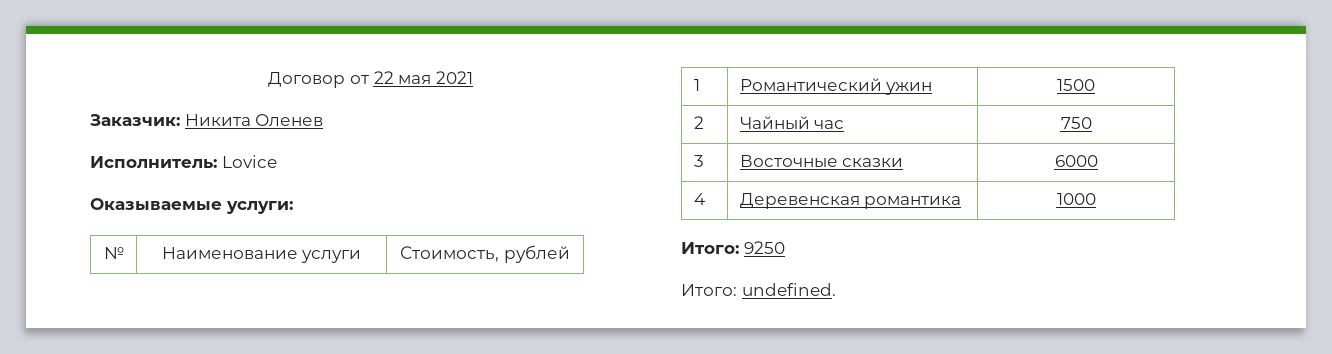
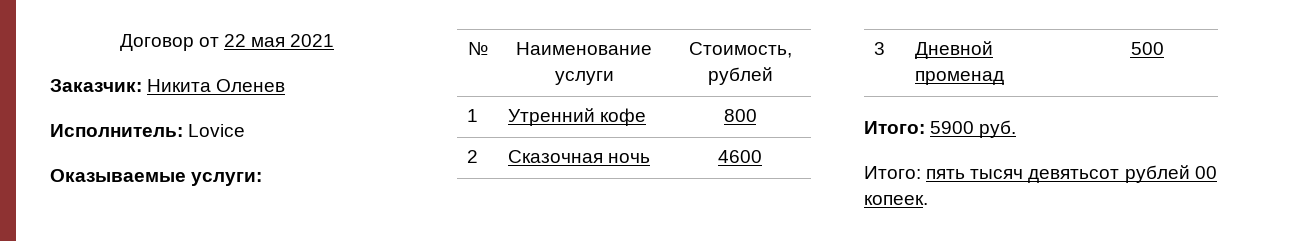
- 1 | Романтический ужин | 1500
- 2 | Чайный час | 750
- 3 | Восточные сказки | 6000
- 4 | Деревенская романтика | 1000
- Итого: 9250
- Итого: undefined.
+ 1 | Утренний кофе | 800
+ 2 | Сказочная ночь | 4600
+ 3 | Дневной променад | 500
+ Итого: 5900 руб.
+ Итого: пять тысяч девятьсот рублей 00 копеек.

